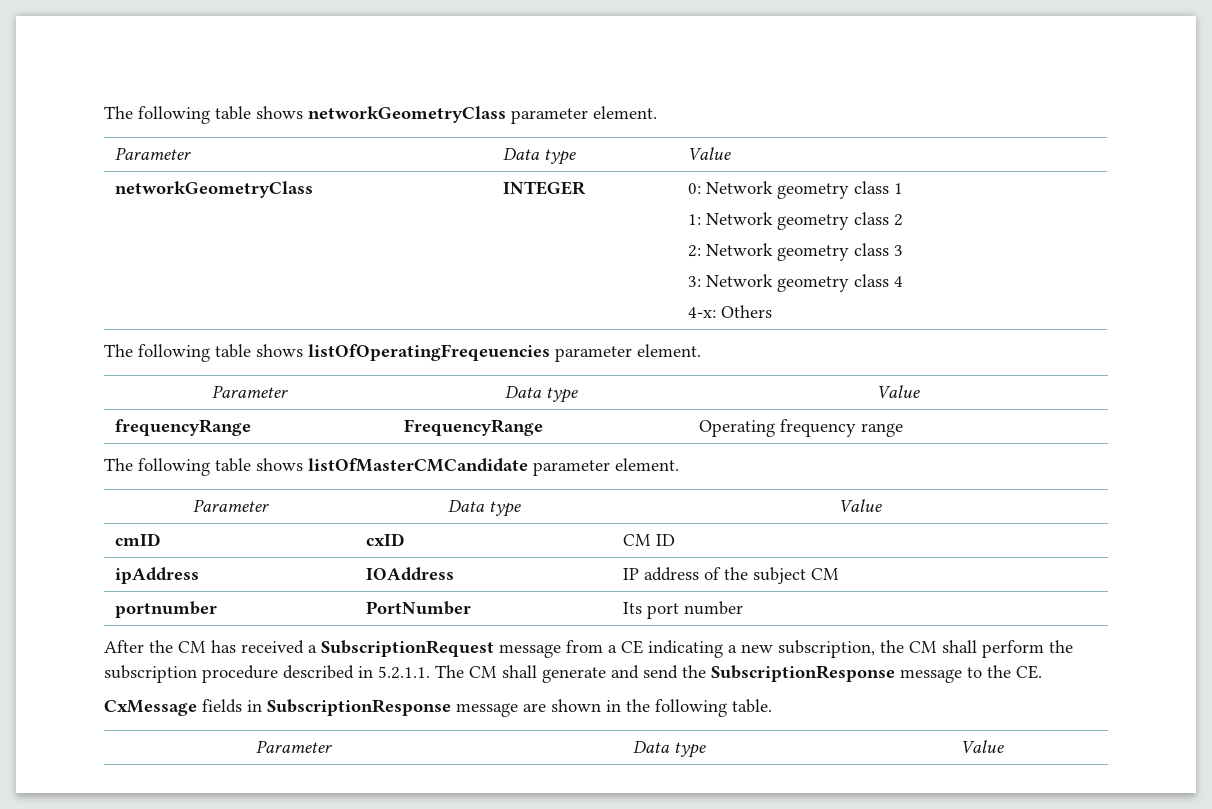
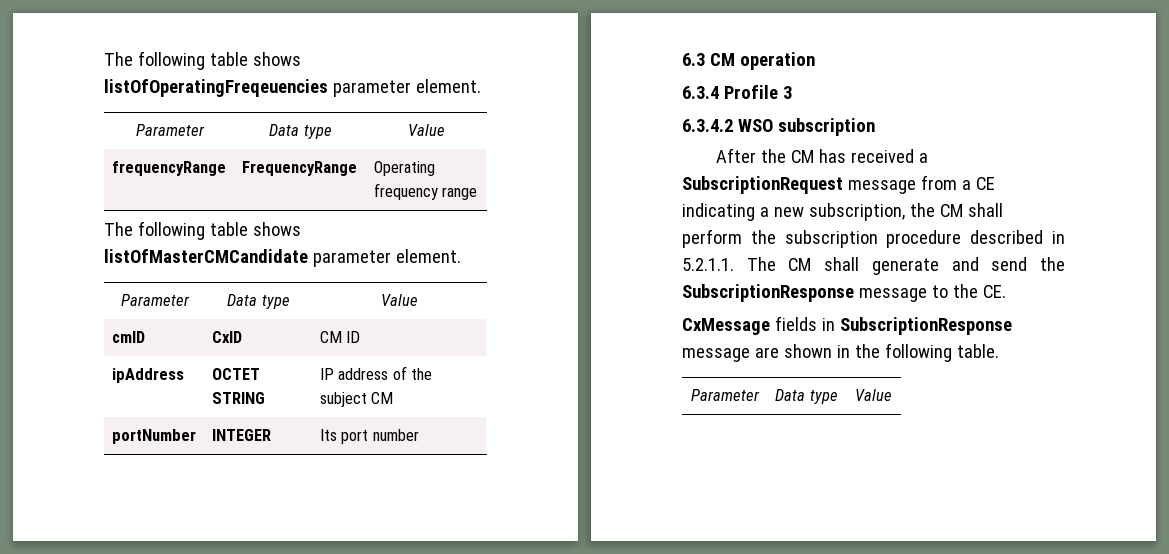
- The following table shows networkGeometryClass parameter element.
- Parameter | Data type | Value
- networkGeometryClass | INTEGER | 0: Network geometry class 1
- 1: Network geometry class 2
- 2: Network geometry class 3
- 3: Network geometry class 4
- 4-x: Others
- cmID | cxID | CM ID
+ cmID | CxID | CM ID
- ipAddress | IOAddress | IP address of the subject CM
+ ipAddress | OCTET STRING | IP address of the subject CM
- portnumber | PortNumber | Its port number
+ portNumber | INTEGER | Its port number
+ 6.3 CM operation
+ 6.3.4 Profile 3
+ 6.3.4.2 WSO subscription

